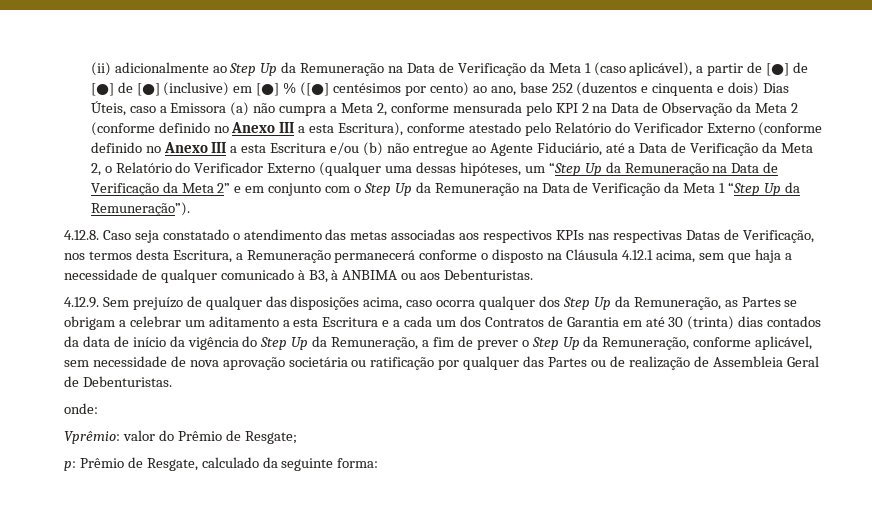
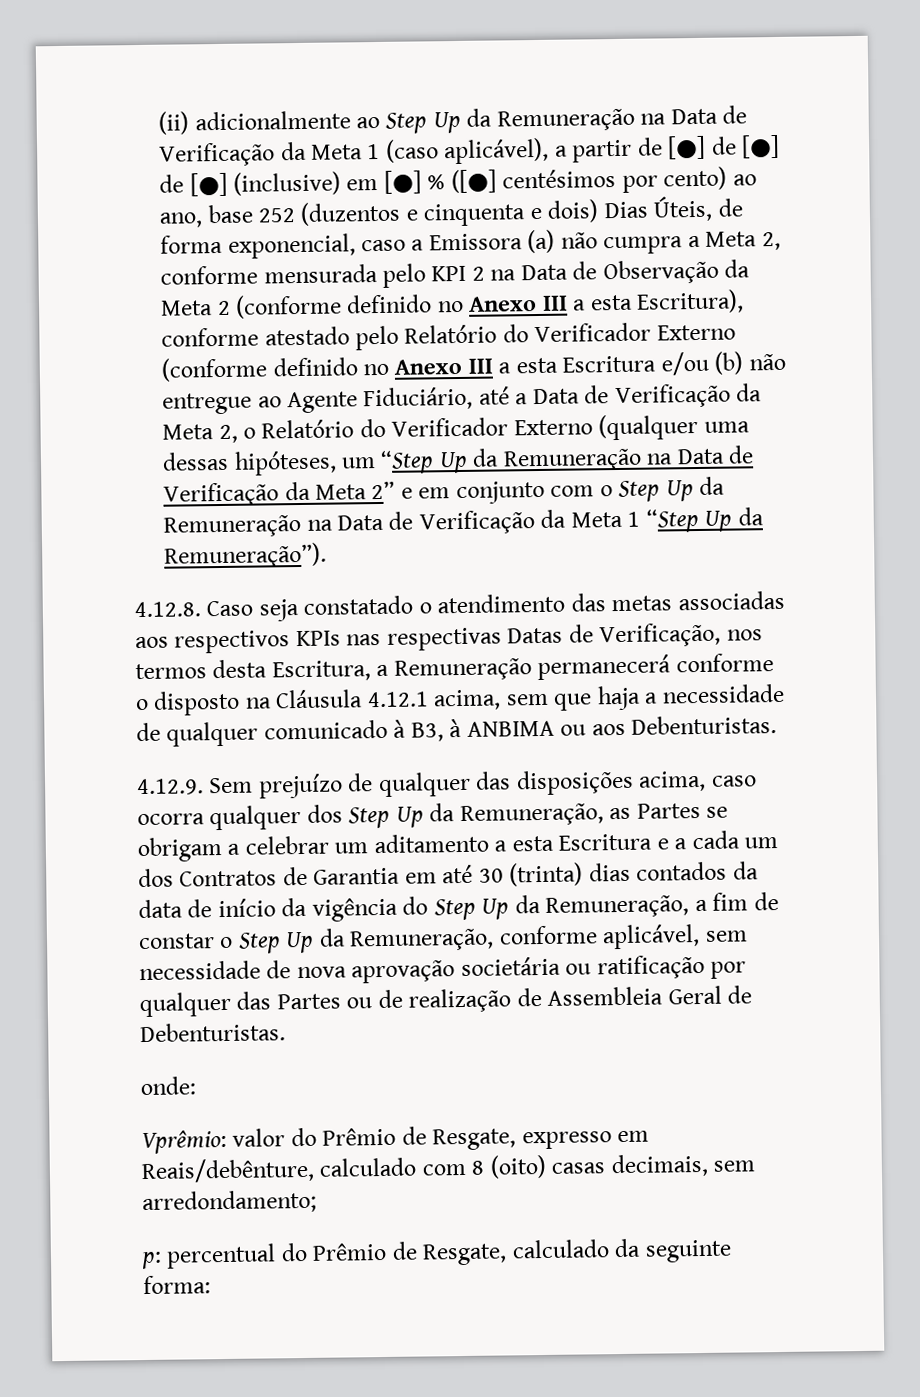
- (ii) adicionalmente ao Step Up da Remuneração na Data de Verificação da Meta 1 (caso aplicável), a partir de [●] de [●] de [●] (inclusive) em [●] % ([●] centésimos por cento) ao ano, base 252 (duzentos e cinquenta e dois) Dias Úteis, caso a Emissora (a) não cumpra a Meta 2, conforme mensurada pelo KPI 2 na Data de Observação da Meta 2 (conforme definido no Anexo III a esta Escritura), conforme atestado pelo Relatório do Verificador Externo (conforme definido no Anexo III a esta Escritura e/ou (b) não entregue ao Agente Fiduciário, até a Data de Verificação da Meta 2, o Relatório do Verificador Externo (qualquer uma dessas hipóteses, um “Step Up da Remuneração na Data de Verificação da Meta 2” e em conjunto com o Step Up da Remuneração na Data de Verificação da Meta 1 “Step Up da Remuneração”).
+ (ii) adicionalmente ao Step Up da Remuneração na Data de Verificação da Meta 1 (caso aplicável), a partir de [●] de [●] de [●] (inclusive) em [●] % ([●] centésimos por cento) ao ano, base 252 (duzentos e cinquenta e dois) Dias Úteis, de forma exponencial, caso a Emissora (a) não cumpra a Meta 2, conforme mensurada pelo KPI 2 na Data de Observação da Meta 2 (conforme definido no Anexo III a esta Escritura), conforme atestado pelo Relatório do Verificador Externo (conforme definido no Anexo III a esta Escritura e/ou (b) não entregue ao Agente Fiduciário, até a Data de Verificação da Meta 2, o Relatório do Verificador Externo (qualquer uma dessas hipóteses, um “Step Up da Remuneração na Data de Verificação da Meta 2” e em conjunto com o Step Up da Remuneração na Data de Verificação da Meta 1 “Step Up da Remuneração”).
- 4.12.9. Sem prejuízo de qualquer das disposições acima, caso ocorra qualquer dos Step Up da Remuneração, as Partes se obrigam a celebrar um aditamento a esta Escritura e a cada um dos Contratos de Garantia em até 30 (trinta) dias contados da data de início da vigência do Step Up da Remuneração, a fim de prever o Step Up da Remuneração, conforme aplicável, sem necessidade de nova aprovação societária ou ratificação por qualquer das Partes ou de realização de Assembleia Geral de Debenturistas.
+ 4.12.9. Sem prejuízo de qualquer das disposições acima, caso ocorra qualquer dos Step Up da Remuneração, as Partes se obrigam a celebrar um aditamento a esta Escritura e a cada um dos Contratos de Garantia em até 30 (trinta) dias contados da data de início da vigência do Step Up da Remuneração, a fim de constar o Step Up da Remuneração, conforme aplicável, sem necessidade de nova aprovação societária ou ratificação por qualquer das Partes ou de realização de Assembleia Geral de Debenturistas.
- Vprêmio: valor do Prêmio de Resgate;
+ Vprêmio: valor do Prêmio de Resgate, expresso em Reais/debênture, calculado com 8 (oito) casas decimais, sem arredondamento;
- p: Prêmio de Resgate, calculado da seguinte forma:
+ p: percentual do Prêmio de Resgate, calculado da seguinte forma:

